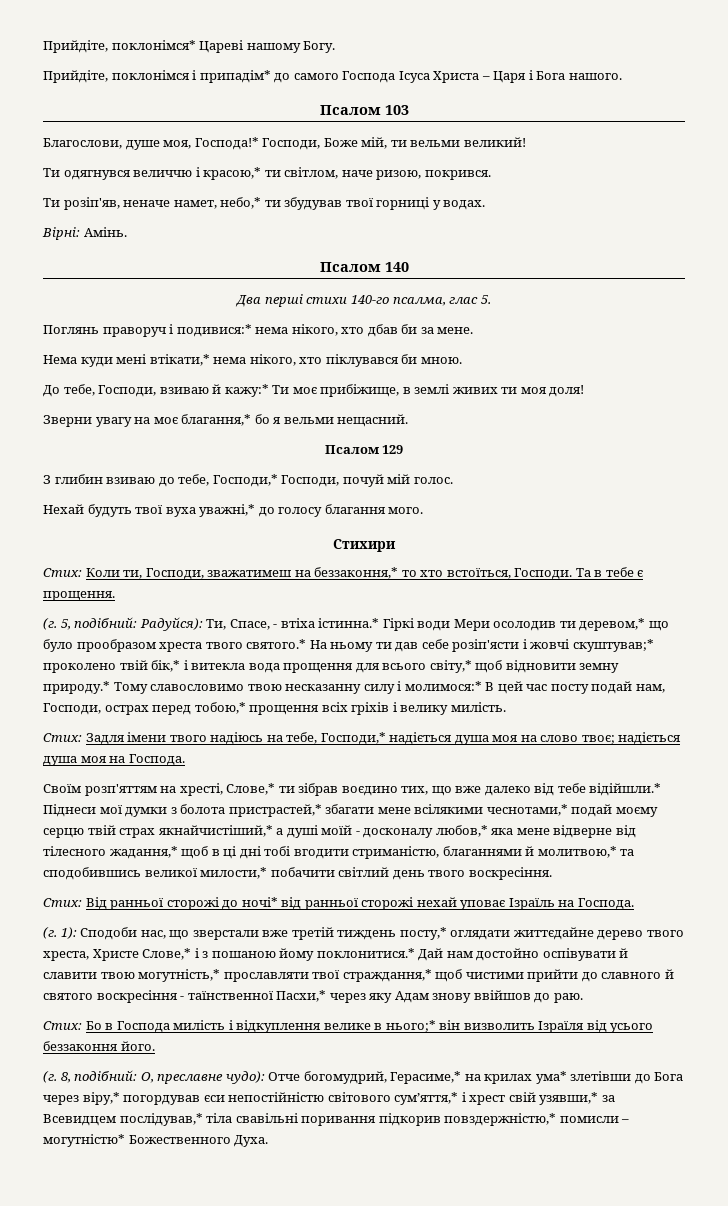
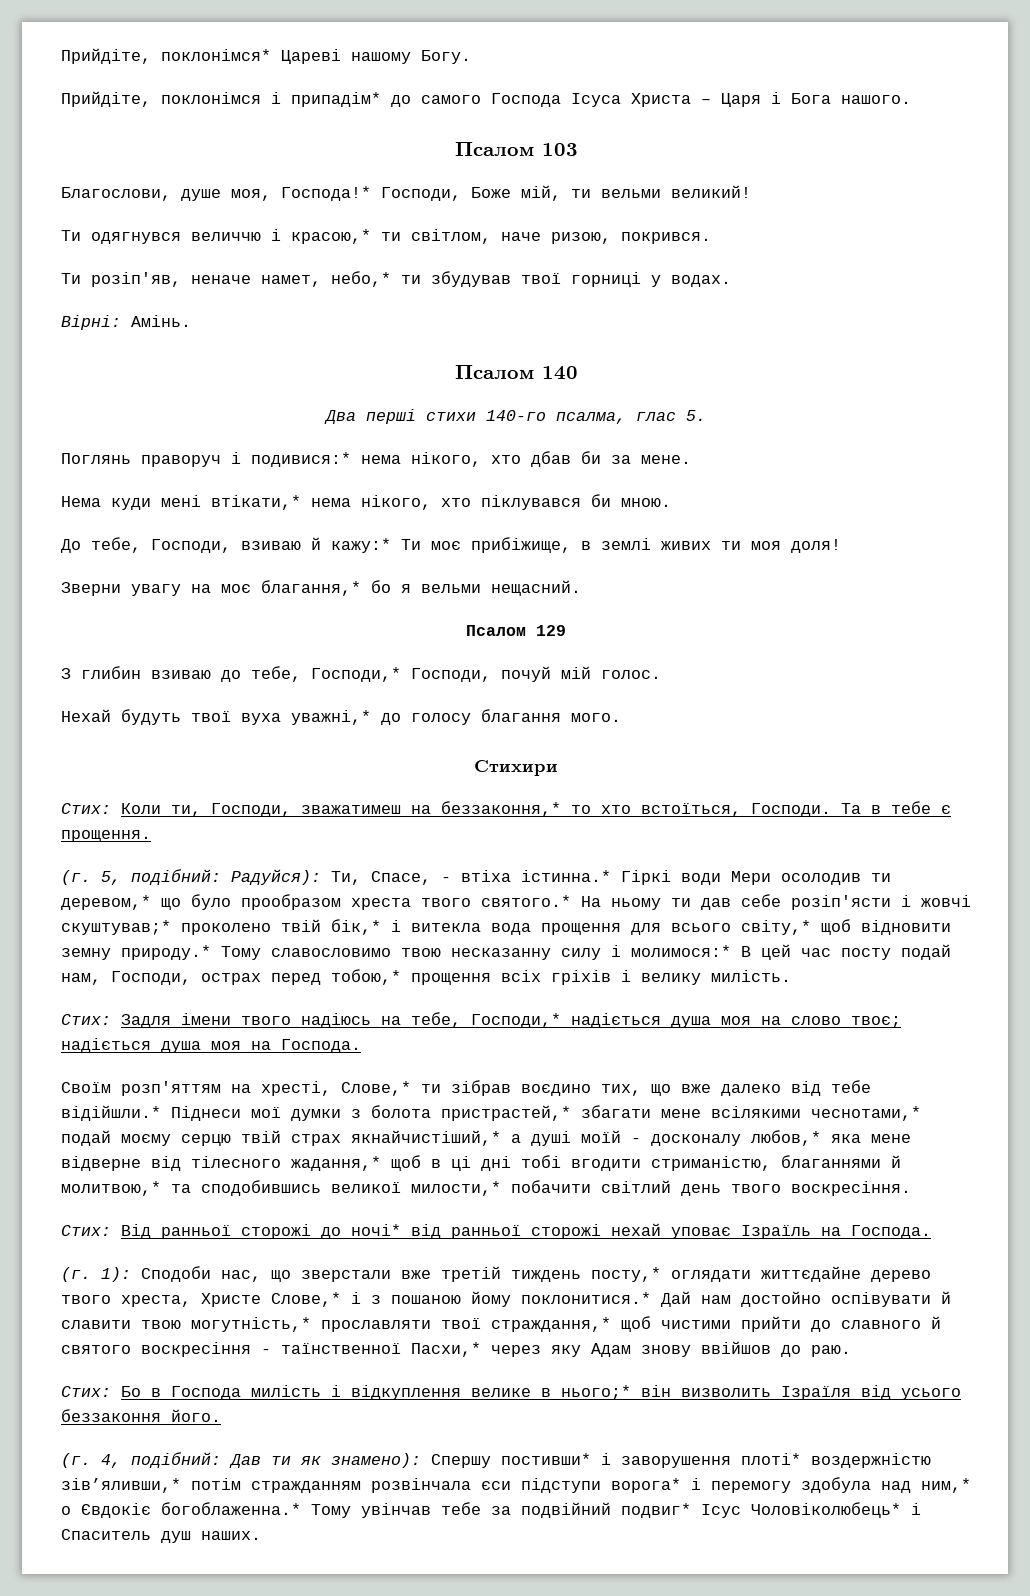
- (г. 8, подібний: О, преславне чудо): Отче богомудрий, Герасиме,* на крилах ума* злетівши до Бога через віру,* погордував єси непостійністю світового сум’яття,* і хрест свій узявши,* за Всевидцем послідував,* тіла свавільні поривання підкорив повздержністю,* помисли – могутністю* Божественного Духа.
+ (г. 4, подібний: Дав ти як знамено): Спершу постивши* і заворушення плоті* воздержністю зів’яливши,* потім стражданням розвінчала єси підступи ворога* і перемогу здобула над ним,* о Євдокіє богоблаженна.* Тому увінчав тебе за подвійний подвиг* Ісус Чоловіколюбець* і Спаситель душ наших.

